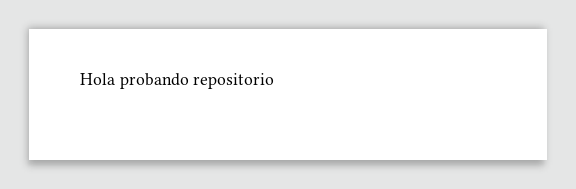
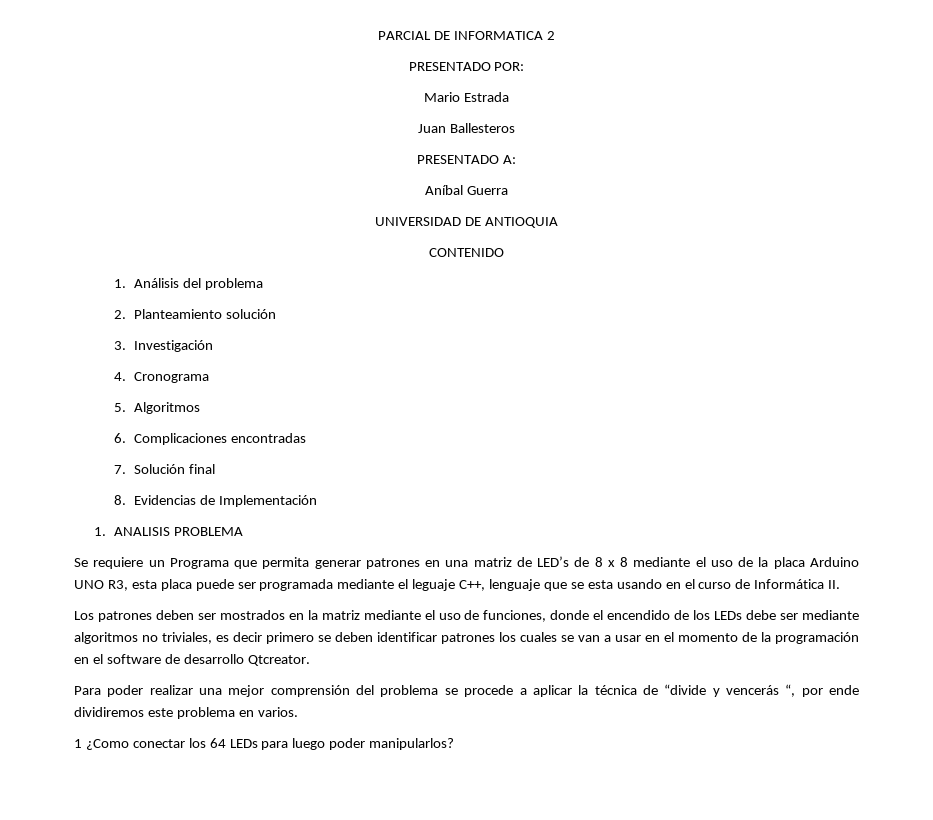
- Hola probando repositorio
+ PARCIAL DE INFORMATICA 2
+ PRESENTADO POR:
+ Mario Estrada
+ Juan Ballesteros
+ PRESENTADO A:
+ Aníbal Guerra
+ UNIVERSIDAD DE ANTIOQUIA
+ CONTENIDO
+ 1. Análisis del problema
+ 2. Planteamiento solución
+ 3. Investigación
+ 4. Cronograma
+ 5. Algoritmos
+ 6. Complicaciones encontradas
+ 7. Solución final
+ 8. Evidencias de Implementación
+ 1. ANALISIS PROBLEMA
+ Se requiere un Programa que permita generar patrones en una matriz de LED’s de 8 x 8 mediante el uso de la placa Arduino UNO R3, esta placa puede ser programada mediante el leguaje C++, lenguaje que se esta usando en el curso de Informática II.
+ Los patrones deben ser mostrados en la matriz mediante el uso de funciones, donde el encendido de los LEDs debe ser mediante algoritmos no triviales, es decir primero se deben identificar patrones los cuales se van a usar en el momento de la programación en el software de desarrollo Qtcreator.
+ Para poder realizar una mejor comprensión del problema se procede a aplicar la técnica de “divide y vencerás “, por ende dividiremos este problema en varios.
+ 1 ¿Como conectar los 64 LEDs para luego poder manipularlos?

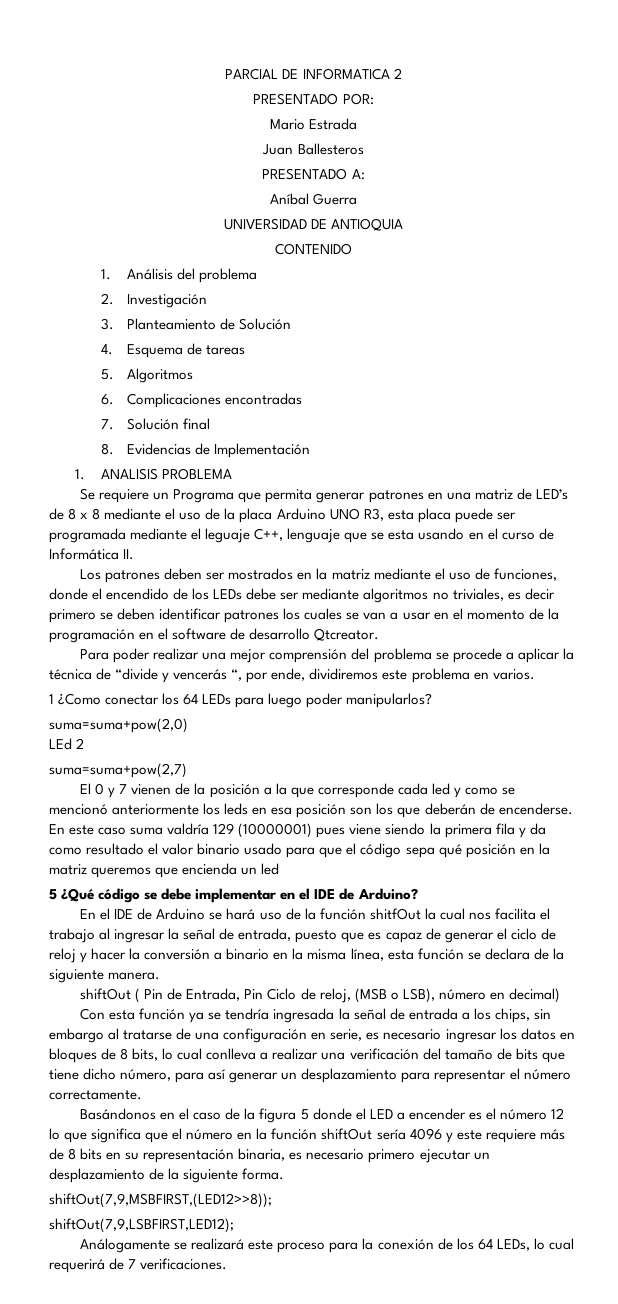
- 2. Planteamiento solución
- 3. Investigación
- 4. Cronograma
+ 2. Investigación
+ 3. Planteamiento de Solución
+ 4. Esquema de tareas
- Para poder realizar una mejor comprensión del problema se procede a aplicar la técnica de “divide y vencerás “, por ende dividiremos este problema en varios.
+ Para poder realizar una mejor comprensión del problema se procede a aplicar la técnica de “divide y vencerás “, por ende, dividiremos este problema en varios.
+ suma=suma+pow(2,0)
+ LEd 2
+ suma=suma+pow(2,7)
+ El 0 y 7 vienen de la posición a la que corresponde cada led y como se mencionó anteriormente los leds en esa posición son los que deberán de encenderse. En este caso suma valdría 129 (10000001) pues viene siendo la primera fila y da como resultado el valor binario usado para que el código sepa qué posición en la matriz queremos que encienda un led
+ 5 ¿Qué código se debe implementar en el IDE de Arduino?
+ En el IDE de Arduino se hará uso de la función shitfOut la cual nos facilita el trabajo al ingresar la señal de entrada, puesto que es capaz de generar el ciclo de reloj y hacer la conversión a binario en la misma línea, esta función se declara de la siguiente manera.
+ shiftOut ( Pin de Entrada, Pin Ciclo de reloj, (MSB o LSB), número en decimal)
+ Con esta función ya se tendría ingresada la señal de entrada a los chips, sin embargo al tratarse de una configuración en serie, es necesario ingresar los datos en bloques de 8 bits, lo cual conlleva a realizar una verificación del tamaño de bits que tiene dicho número, para así generar un desplazamiento para representar el número correctamente.
+ Basándonos en el caso de la figura 5 donde el LED a encender es el número 12 lo que significa que el número en la función shiftOut sería 4096 y este requiere más de 8 bits en su representación binaria, es necesario primero ejecutar un desplazamiento de la siguiente forma.
+ shiftOut(7,9,MSBFIRST,(LED12>>8));
+ shiftOut(7,9,LSBFIRST,LED12);
+ Análogamente se realizará este proceso para la conexión de los 64 LEDs, lo cual requerirá de 7 verificaciones.

